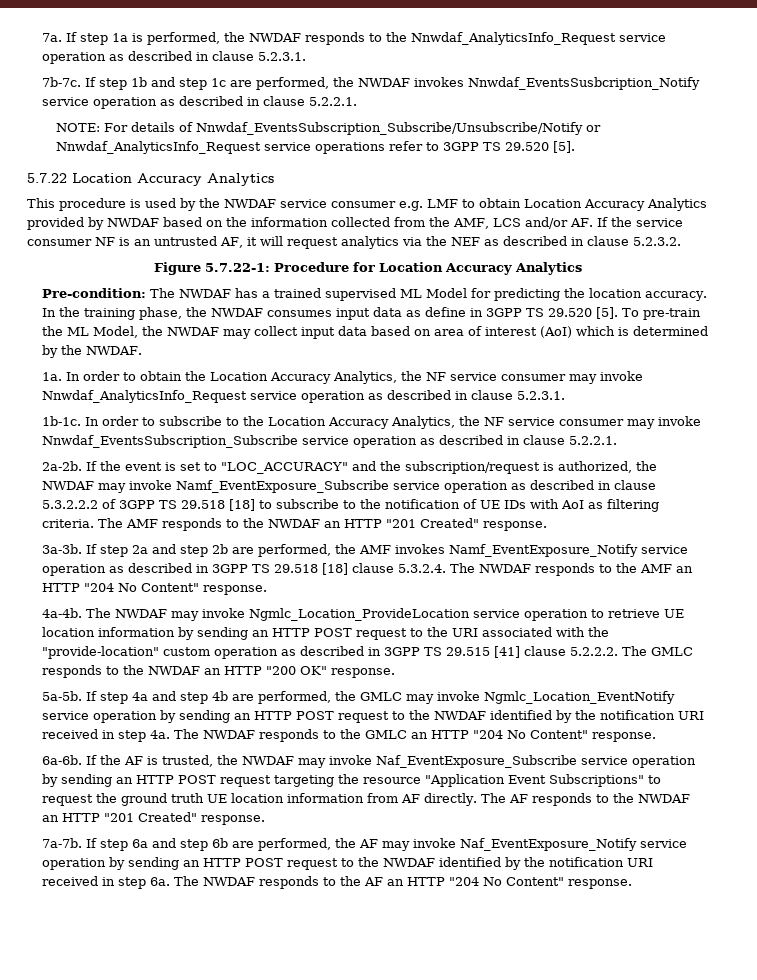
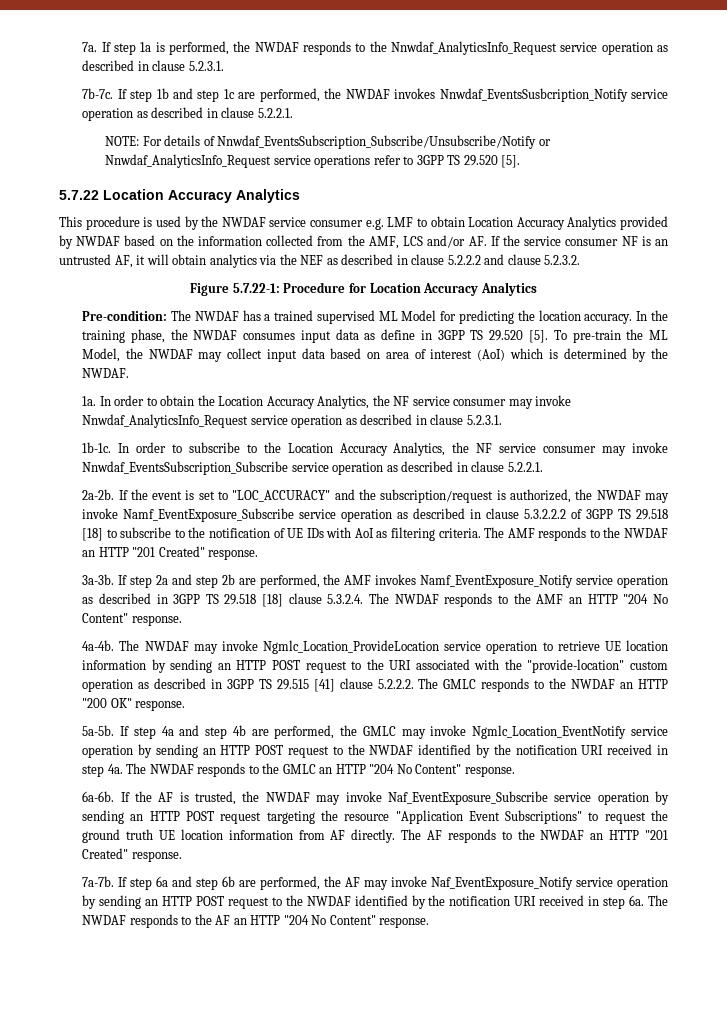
- This procedure is used by the NWDAF service consumer e.g. LMF to obtain Location Accuracy Analytics provided by NWDAF based on the information collected from the AMF, LCS and/or AF. If the service consumer NF is an untrusted AF, it will request analytics via the NEF as described in clause 5.2.3.2.
+ This procedure is used by the NWDAF service consumer e.g. LMF to obtain Location Accuracy Analytics provided by NWDAF based on the information collected from the AMF, LCS and/or AF. If the service consumer NF is an untrusted AF, it will obtain analytics via the NEF as described in clause 5.2.2.2 and clause 5.2.3.2.

